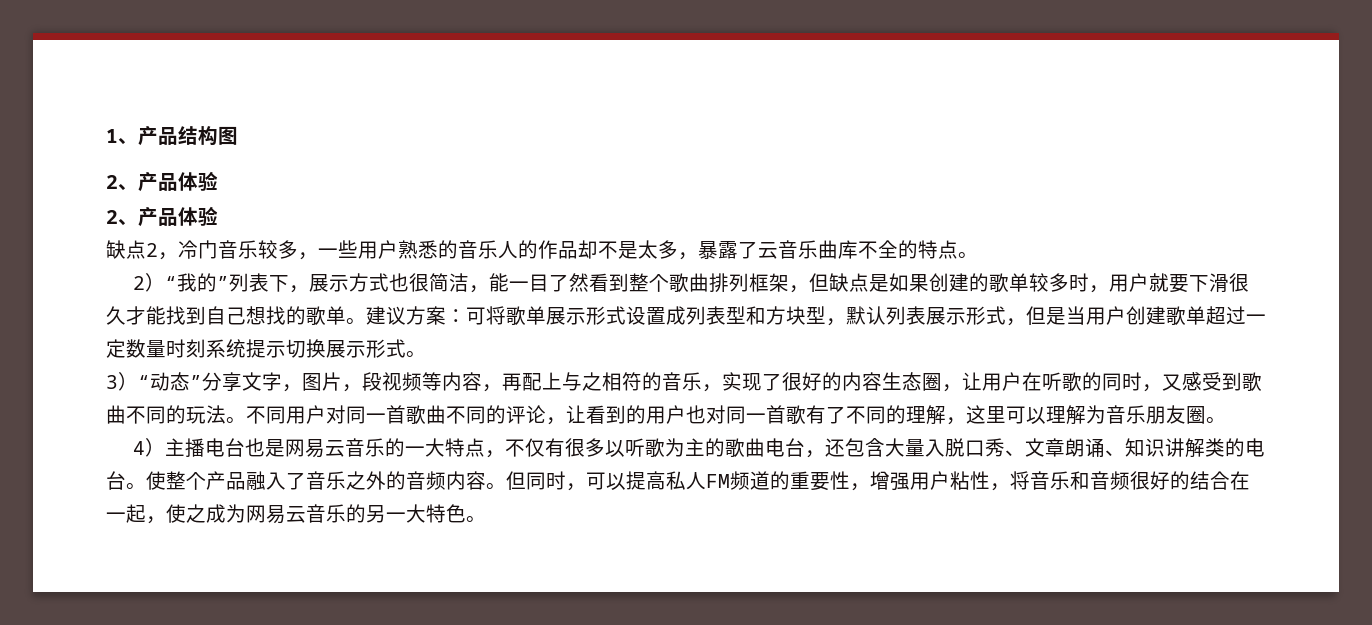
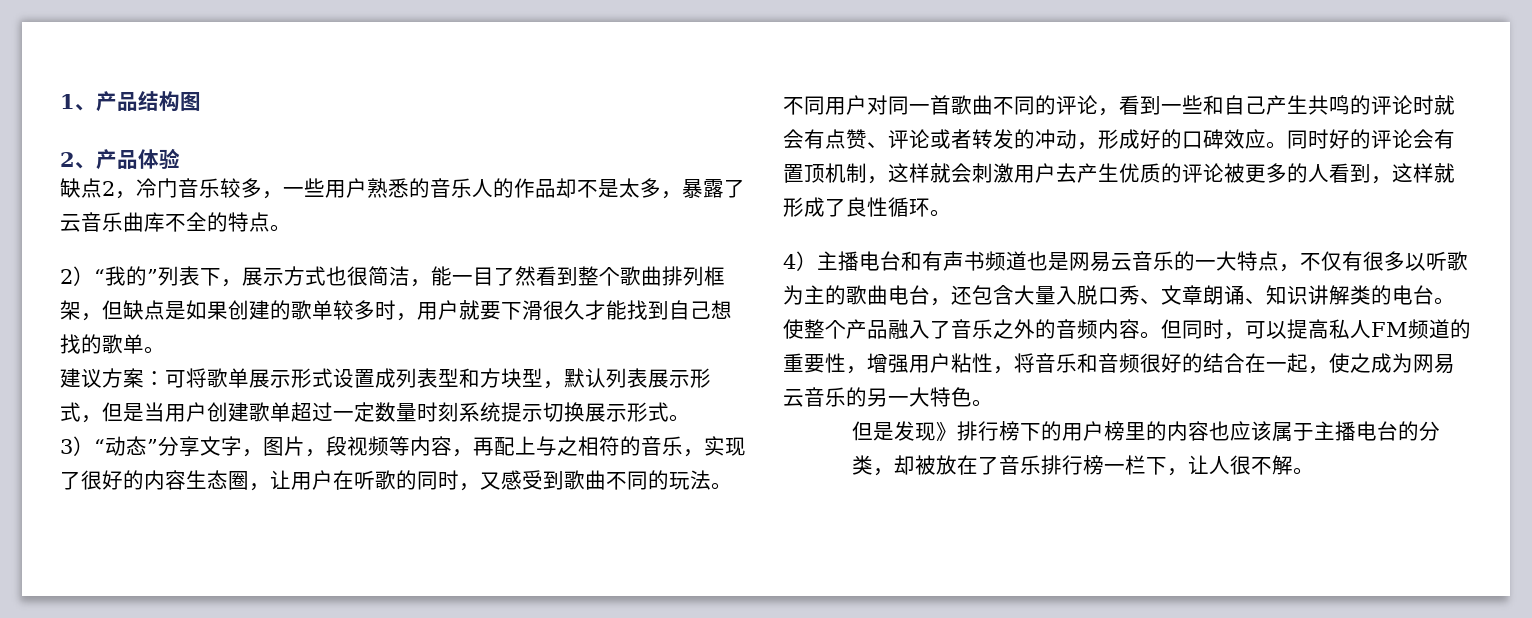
  1、产品结构图
- 2、产品体验
- 2）“我的”列表下，展示方式也很简洁，能一目了然看到整个歌曲排列框架，但缺点是如果创建的歌单较多时，用户就要下滑很久才能找到自己想找的歌单。建议方案：
+ 2）“我的”列表下，展示方式也很简洁，能一目了然看到整个歌曲排列框架，但缺点是如果创建的歌单较多时，用户就要下滑很久才能找到自己想找的歌单。
+ 建议方案：
- 不同用户对同一首歌曲不同的评论，让看到的用户也对同一首歌有了不同的理解，这里可以理解为音乐朋友圈。
+ 不同用户对同一首歌曲不同的评论，看到一些和自己产生共鸣的评论时就会有点赞、评论或者转发的冲动，形成好的口碑效应。同时好的评论会有置顶机制，这样就会刺激用户去产生优质的评论被更多的人看到，这样就形成了良性循环。
- 4）主播电台也是网易云音乐的一大特点，不仅有很多以听歌为主的歌曲电台，还包含大量入脱口秀、文章朗诵、知识讲解类的电台。
+ 4）主播电台和有声书频道也是网易云音乐的一大特点，不仅有很多以听歌为主的歌曲电台，还包含大量入脱口秀、文章朗诵、知识讲解类的电台。
+ 但是发现》排行榜下的用户榜里的内容也应该属于主播电台的分类，却被放在了音乐排行榜一栏下，让人很不解。

